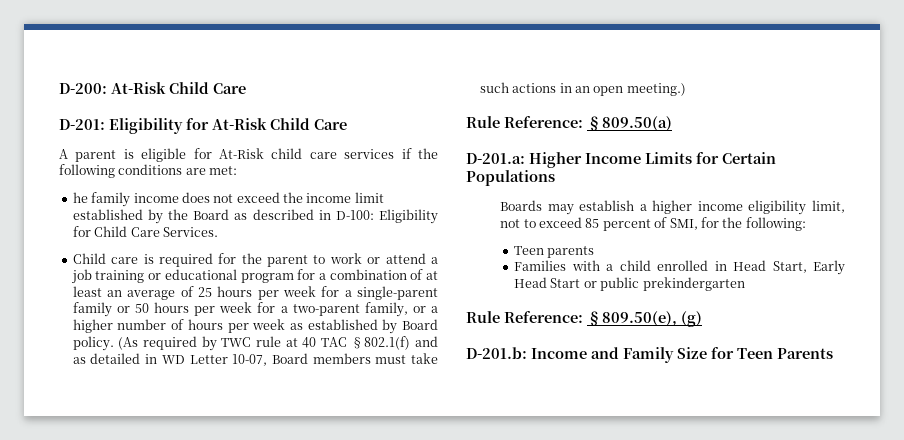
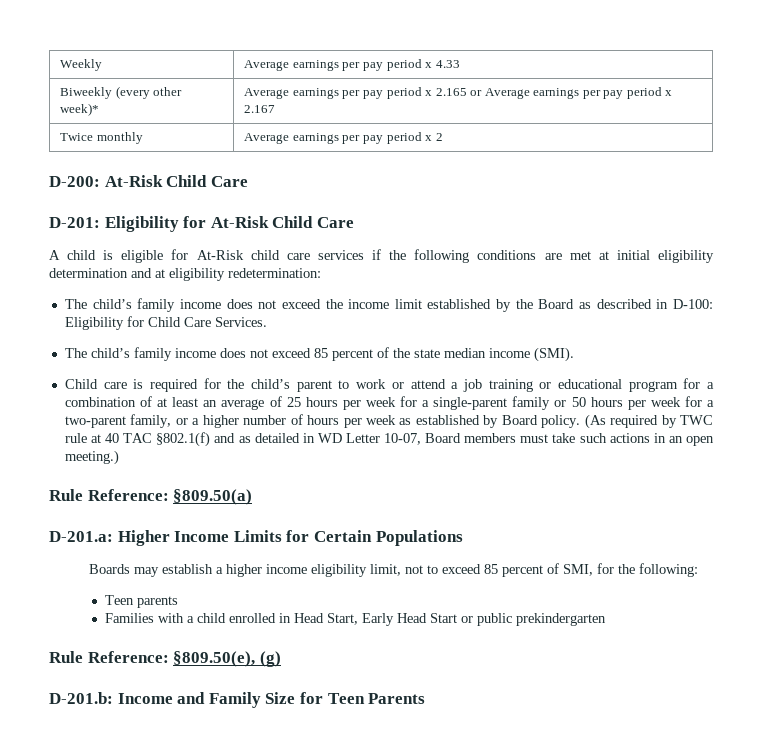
+ Weekly | Average earnings per pay period x 4.33
+ Biweekly (every other week)* | Average earnings per pay period x 2.165 or Average earnings per pay period x 2.167
+ Twice monthly | Average earnings per pay period x 2
- A parent is eligible for At-Risk child care services if the following conditions are met:
- he family income does not exceed the income limit established by the Board as described in D-100: Eligibility for Child Care Services.
+ A child is eligible for At-Risk child care services if the following conditions are met at initial eligibility determination and at eligibility redetermination:
+ The child’s family income does not exceed the income limit established by the Board as described in D-100: Eligibility for Child Care Services.
+ The child’s family income does not exceed 85 percent of the state median income (SMI).
- Child care is required for the parent to work or attend a job training or educational program for a combination of at least an average of 25 hours per week for a single-parent family or 50 hours per week for a two-parent family, or a higher number of hours per week as established by Board policy.
+ Child care is required for the child’s parent to work or attend a job training or educational program for a combination of at least an average of 25 hours per week for a single-parent family or 50 hours per week for a two-parent family, or a higher number of hours per week as established by Board policy.

